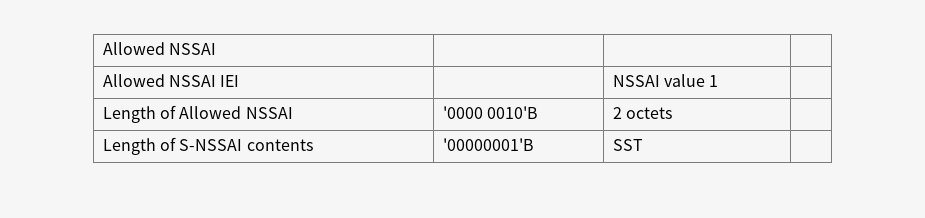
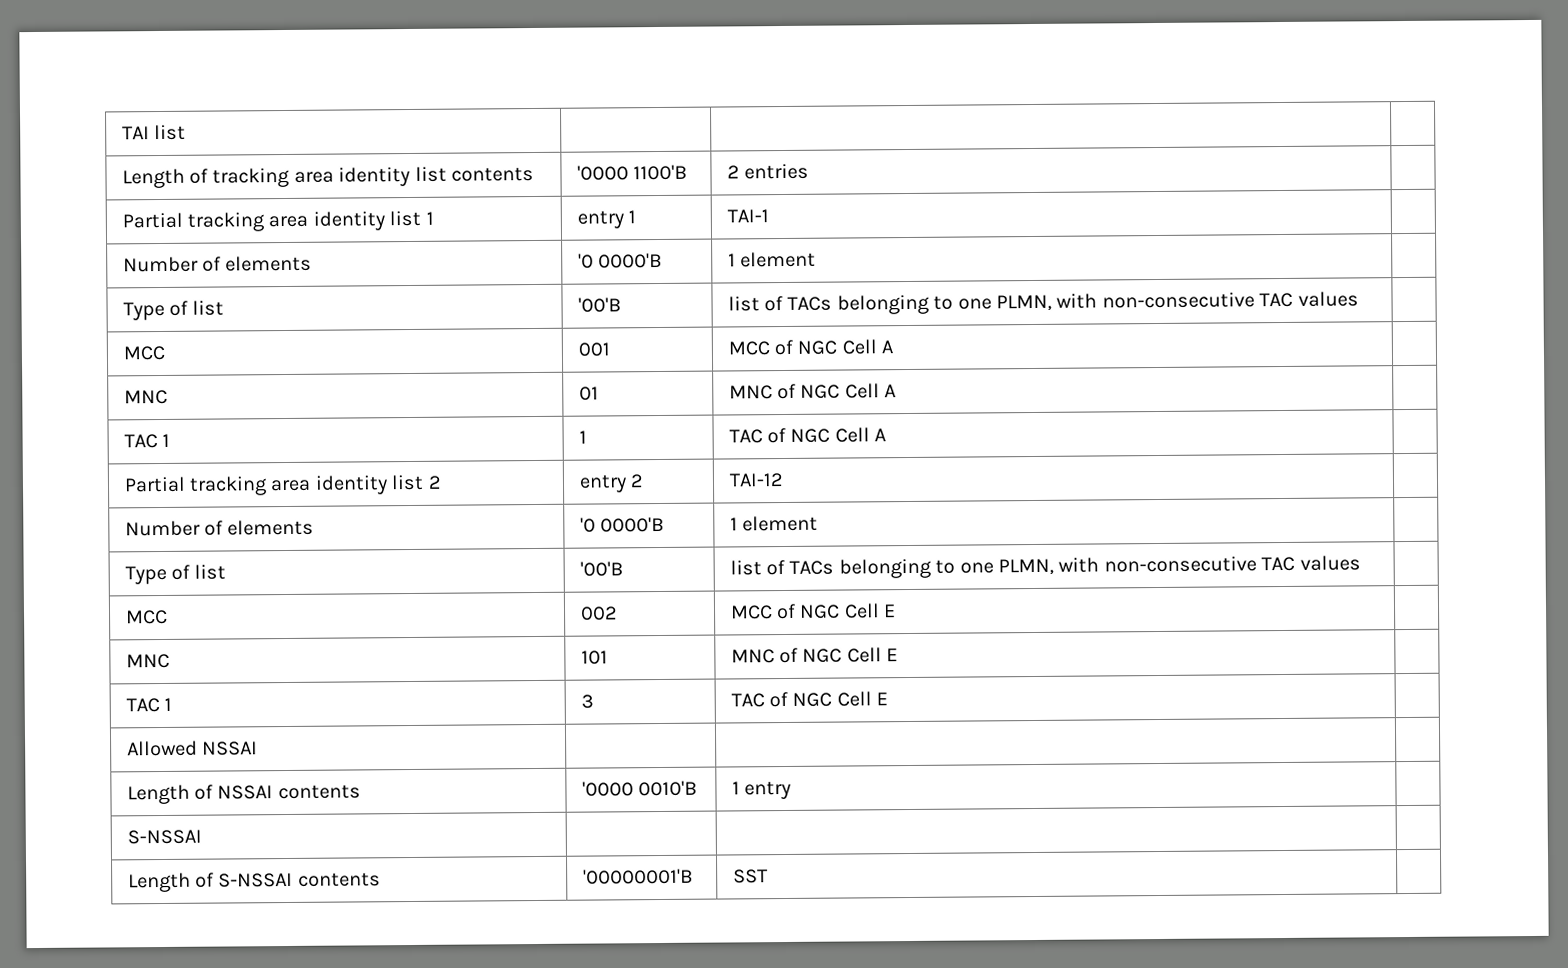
+ TAI list | | |
+ Length of tracking area identity list contents | '0000 1100'B | 2 entries |
+ Partial tracking area identity list 1 | entry 1 | TAI-1 |
+ Number of elements | '0 0000'B | 1 element |
+ Type of list | '00'B | list of TACs belonging to one PLMN, with non-consecutive TAC values |
+ MCC | 001 | MCC of NGC Cell A |
+ MNC | 01 | MNC of NGC Cell A |
+ TAC 1 | 1 | TAC of NGC Cell A |
+ Partial tracking area identity list 2 | entry 2 | TAI-12 |
+ Number of elements | '0 0000'B | 1 element |
+ Type of list | '00'B | list of TACs belonging to one PLMN, with non-consecutive TAC values |
+ MCC | 002 | MCC of NGC Cell E |
+ MNC | 101 | MNC of NGC Cell E |
+ TAC 1 | 3 | TAC of NGC Cell E |
  Allowed NSSAI | | |
- Allowed NSSAI IEI | | NSSAI value 1 |
- Length of Allowed NSSAI | '0000 0010'B | 2 octets |
+ Length of NSSAI contents | '0000 0010'B | 1 entry |
+ S-NSSAI | | |

